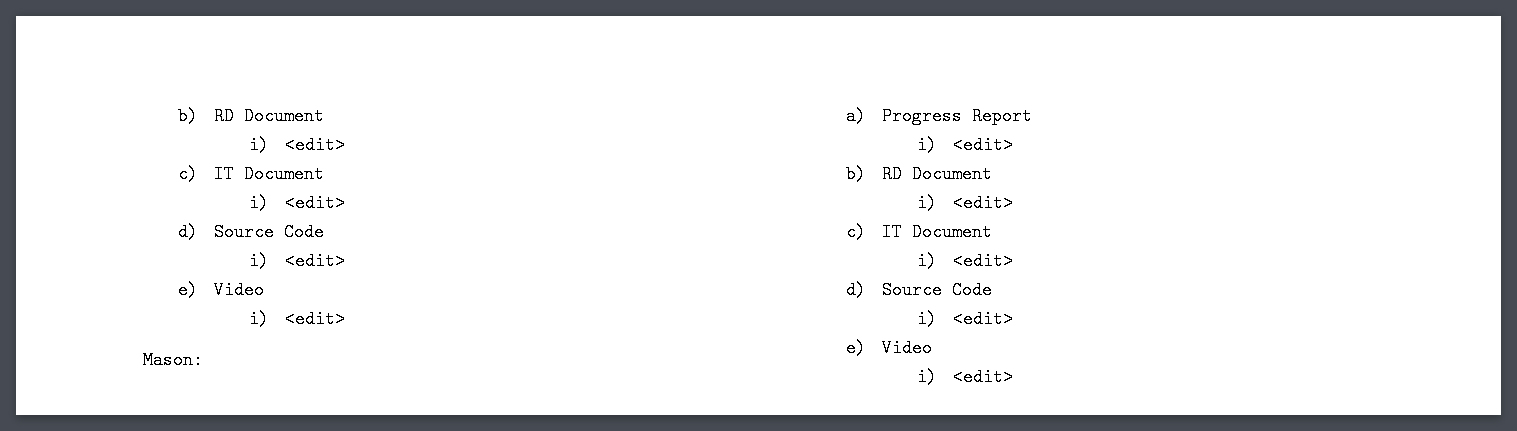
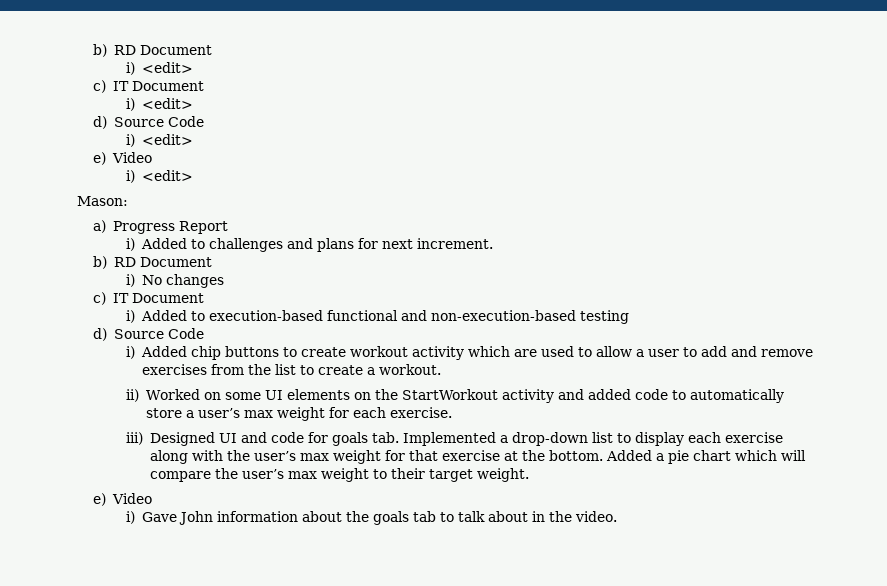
  a) Progress Report
- i) <edit>
+ i) Added to challenges and plans for next increment.
  b) RD Document
- i) <edit>
+ i) No changes
  c) IT Document
- i) <edit>
+ i) Added to execution-based functional and non-execution-based testing
  d) Source Code
- i) <edit>
+ i) Added chip buttons to create workout activity which are used to allow a user to add and remove exercises from the list to create a workout.
+ ii) Worked on some UI elements on the StartWorkout activity and added code to automatically store a user’s max weight for each exercise.
+ iii) Designed UI and code for goals tab. Implemented a drop-down list to display each exercise along with the user’s max weight for that exercise at the bottom. Added a pie chart which will compare the user’s max weight to their target weight.
  e) Video
- i) <edit>
+ i) Gave John information about the goals tab to talk about in the video.

